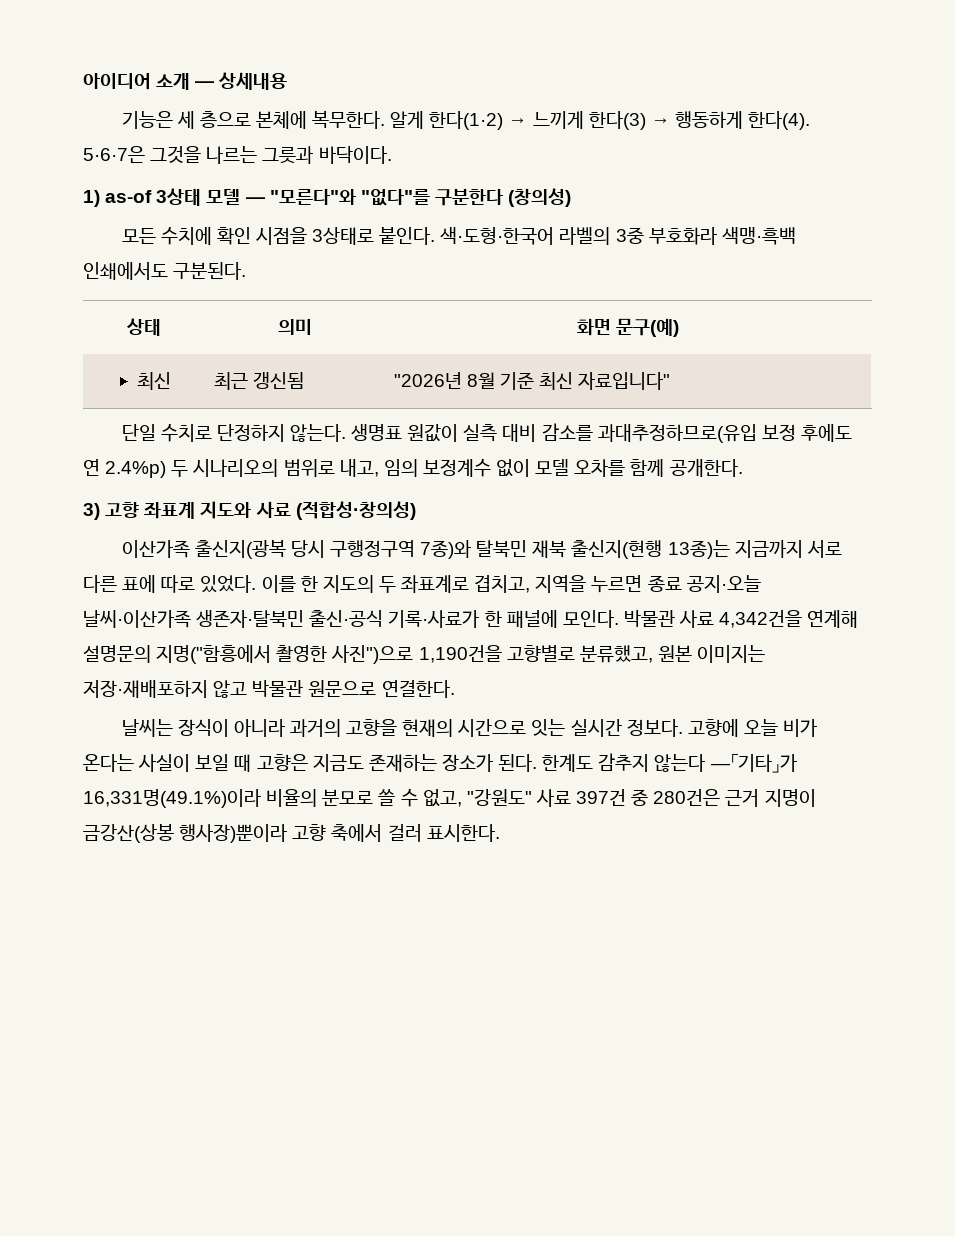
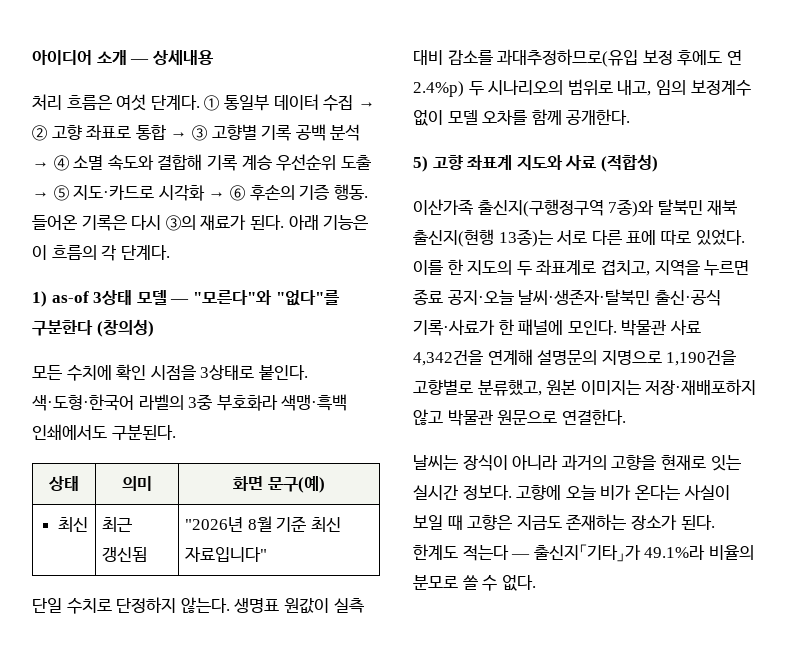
- 기능은 세 층으로 본체에 복무한다. 알게 한다(1·2) → 느끼게 한다(3) → 행동하게 한다(4). 5·6·7은 그것을 나르는 그릇과 바닥이다.
+ 처리 흐름은 여섯 단계다. ① 통일부 데이터 수집 → ② 고향 좌표로 통합 → ③ 고향별 기록 공백 분석 → ④ 소멸 속도와 결합해 기록 계승 우선순위 도출 → ⑤ 지도·카드로 시각화 → ⑥ 후손의 기증 행동. 들어온 기록은 다시 ③의 재료가 된다. 아래 기능은 이 흐름의 각 단계다.
- 3) 고향 좌표계 지도와 사료 (적합성·창의성)
+ 5) 고향 좌표계 지도와 사료 (적합성)
- 이산가족 출신지(광복 당시 구행정구역 7종)와 탈북민 재북 출신지(현행 13종)는 지금까지 서로 다른 표에 따로 있었다.
+ 이산가족 출신지(구행정구역 7종)와 탈북민 재북 출신지(현행 13종)는 서로 다른 표에 따로 있었다.
- 이를 한 지도의 두 좌표계로 겹치고, 지역을 누르면 종료 공지·오늘 날씨·이산가족 생존자·탈북민 출신·공식 기록·사료가 한 패널에 모인다.
+ 이를 한 지도의 두 좌표계로 겹치고, 지역을 누르면 종료 공지·오늘 날씨·생존자·탈북민 출신·공식 기록·사료가 한 패널에 모인다.
- 박물관 사료 4,342건을 연계해 설명문의 지명("함흥에서 촬영한 사진")으로 1,190건을 고향별로 분류했고, 원본 이미지는 저장·재배포하지 않고 박물관 원문으로 연결한다.
+ 박물관 사료 4,342건을 연계해 설명문의 지명으로 1,190건을 고향별로 분류했고, 원본 이미지는 저장·재배포하지 않고 박물관 원문으로 연결한다.
- 날씨는 장식이 아니라 과거의 고향을 현재의 시간으로 잇는 실시간 정보다.
+ 날씨는 장식이 아니라 과거의 고향을 현재로 잇는 실시간 정보다.
- 한계도 감추지 않는다 —「기타」가 16,331명(49.1%)이라 비율의 분모로 쓸 수 없고, "강원도" 사료 397건 중 280건은 근거 지명이 금강산(상봉 행사장)뿐이라 고향 축에서 걸러 표시한다.
+ 한계도 적는다 — 출신지「기타」가 49.1%라 비율의 분모로 쓸 수 없다.

